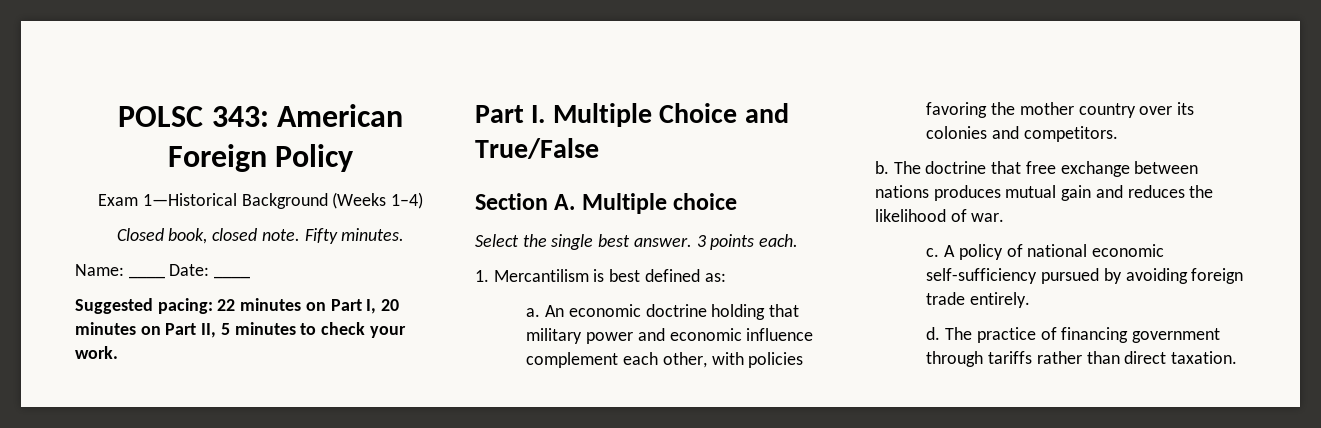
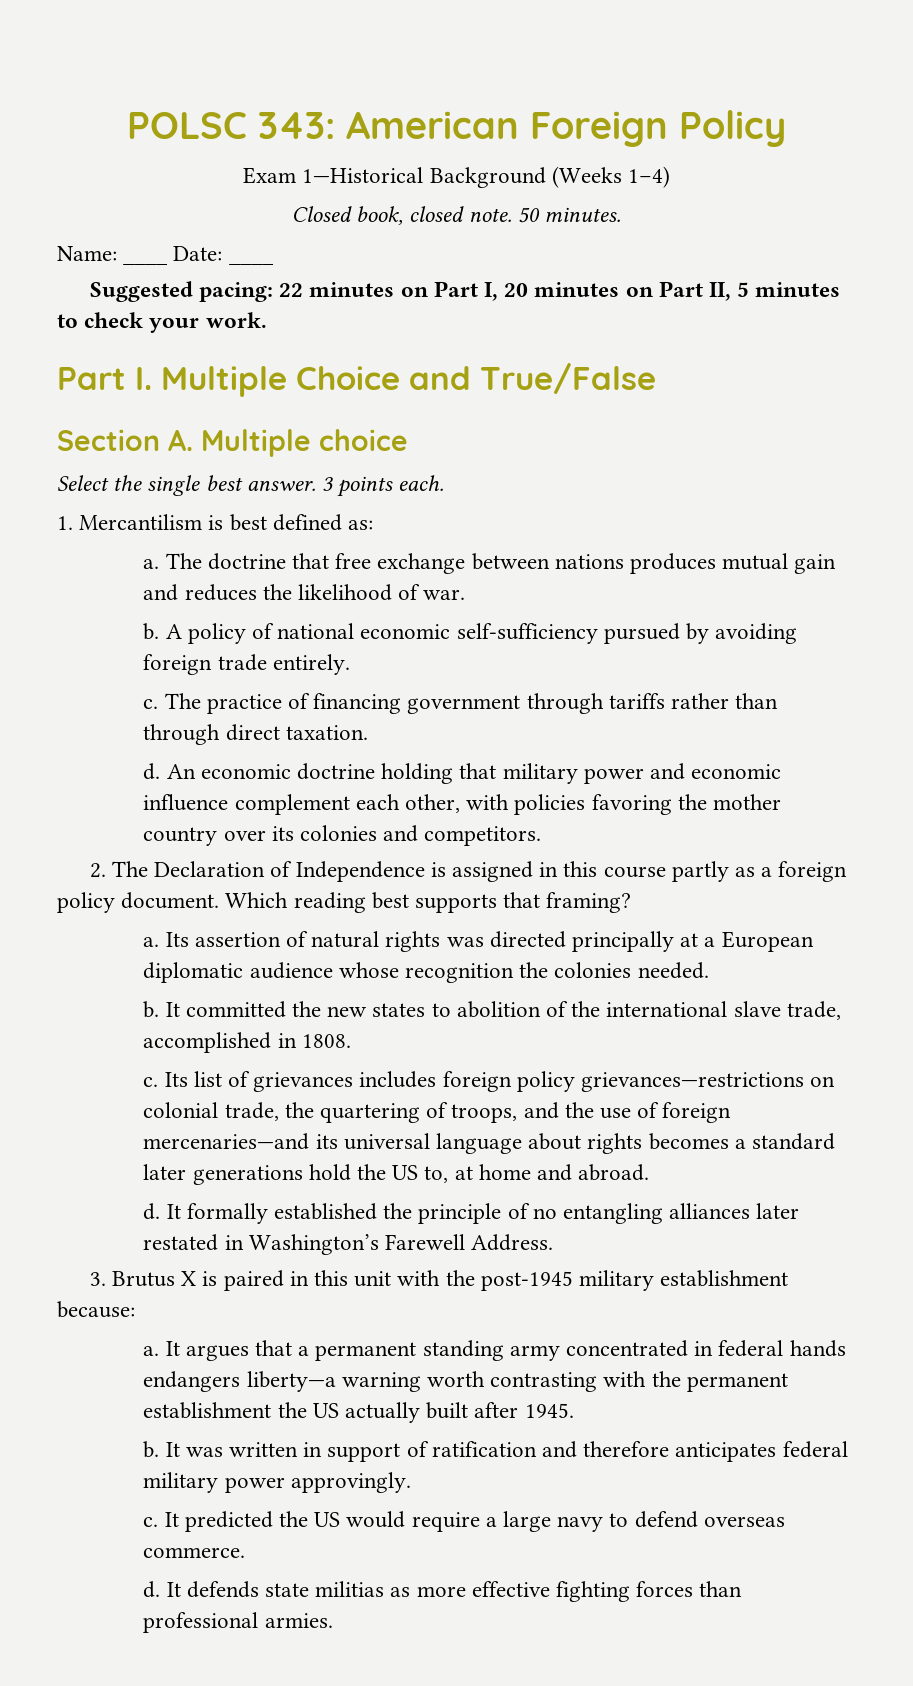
- Fifty minutes.
+ 50 minutes.
+ The doctrine that free exchange between nations produces mutual gain and reduces the likelihood of war.
+ b. A policy of national economic self-sufficiency pursued by avoiding foreign trade entirely.
+ c. The practice of financing government through tariffs rather than through direct taxation.
+ d.
- b. The doctrine that free exchange between nations produces mutual gain and reduces the likelihood of war.
- c. A policy of national economic self-sufficiency pursued by avoiding foreign trade entirely.
- d. The practice of financing government through tariffs rather than direct taxation.
+ 2. The Declaration of Independence is assigned in this course partly as a foreign policy document. Which reading best supports that framing?
+ a. Its assertion of natural rights was directed principally at a European diplomatic audience whose recognition the colonies needed.
+ b. It committed the new states to abolition of the international slave trade, accomplished in 1808.
+ c. Its list of grievances includes foreign policy grievances—restrictions on colonial trade, the quartering of troops, and the use of foreign mercenaries—and its universal language about rights becomes a standard later generations hold the US to, at home and abroad.
+ d. It formally established the principle of no entangling alliances later restated in Washington’s Farewell Address.
+ 3. Brutus X is paired in this unit with the post-1945 military establishment because:
+ a. It argues that a permanent standing army concentrated in federal hands endangers liberty—a warning worth contrasting with the permanent establishment the US actually built after 1945.
+ b. It was written in support of ratification and therefore anticipates federal military power approvingly.
+ c. It predicted the US would require a large navy to defend overseas commerce.
+ d. It defends state militias as more effective fighting forces than professional armies.

